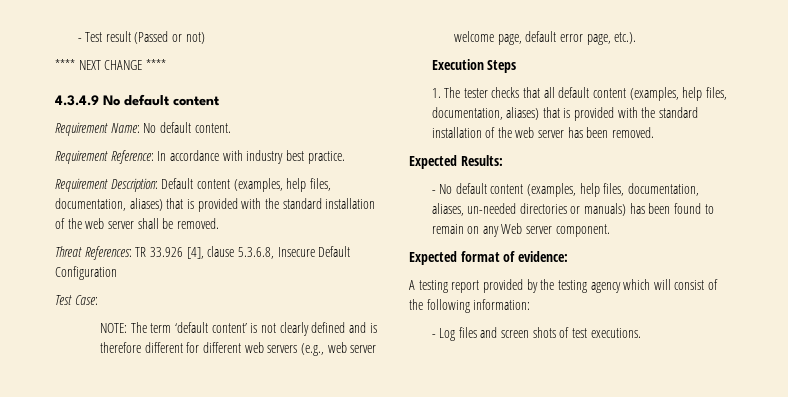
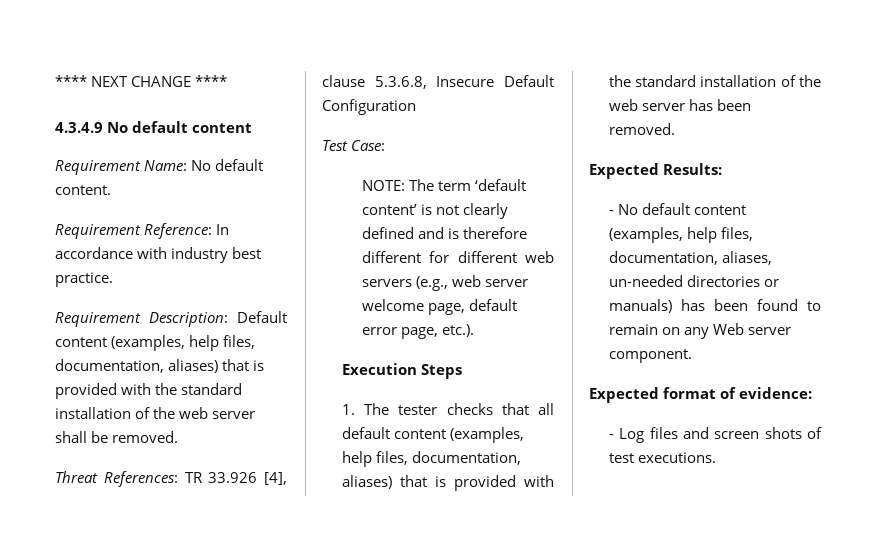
- - Test result (Passed or not)
- A testing report provided by the testing agency which will consist of the following information:

